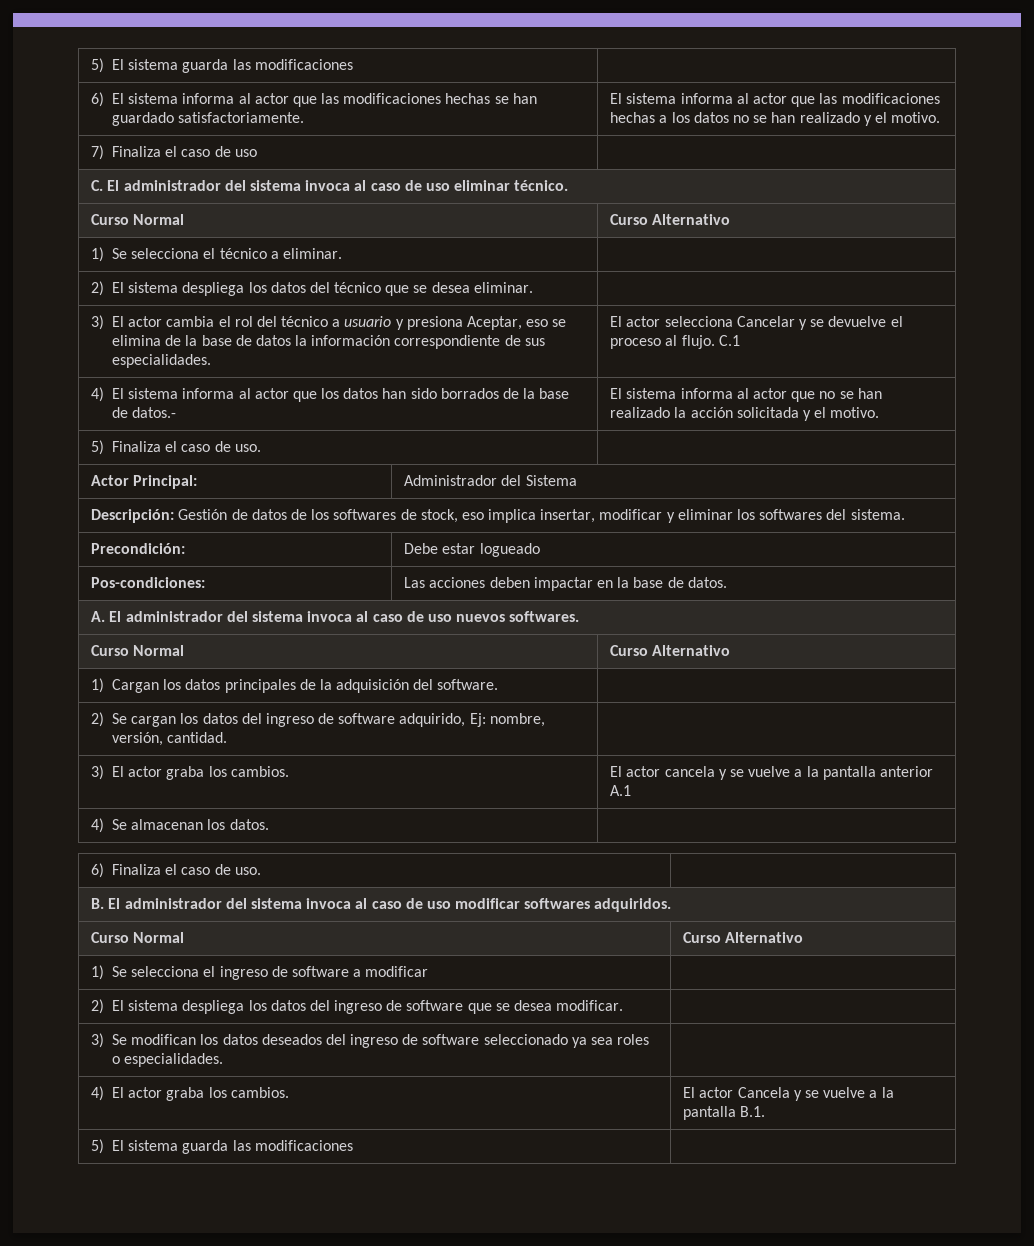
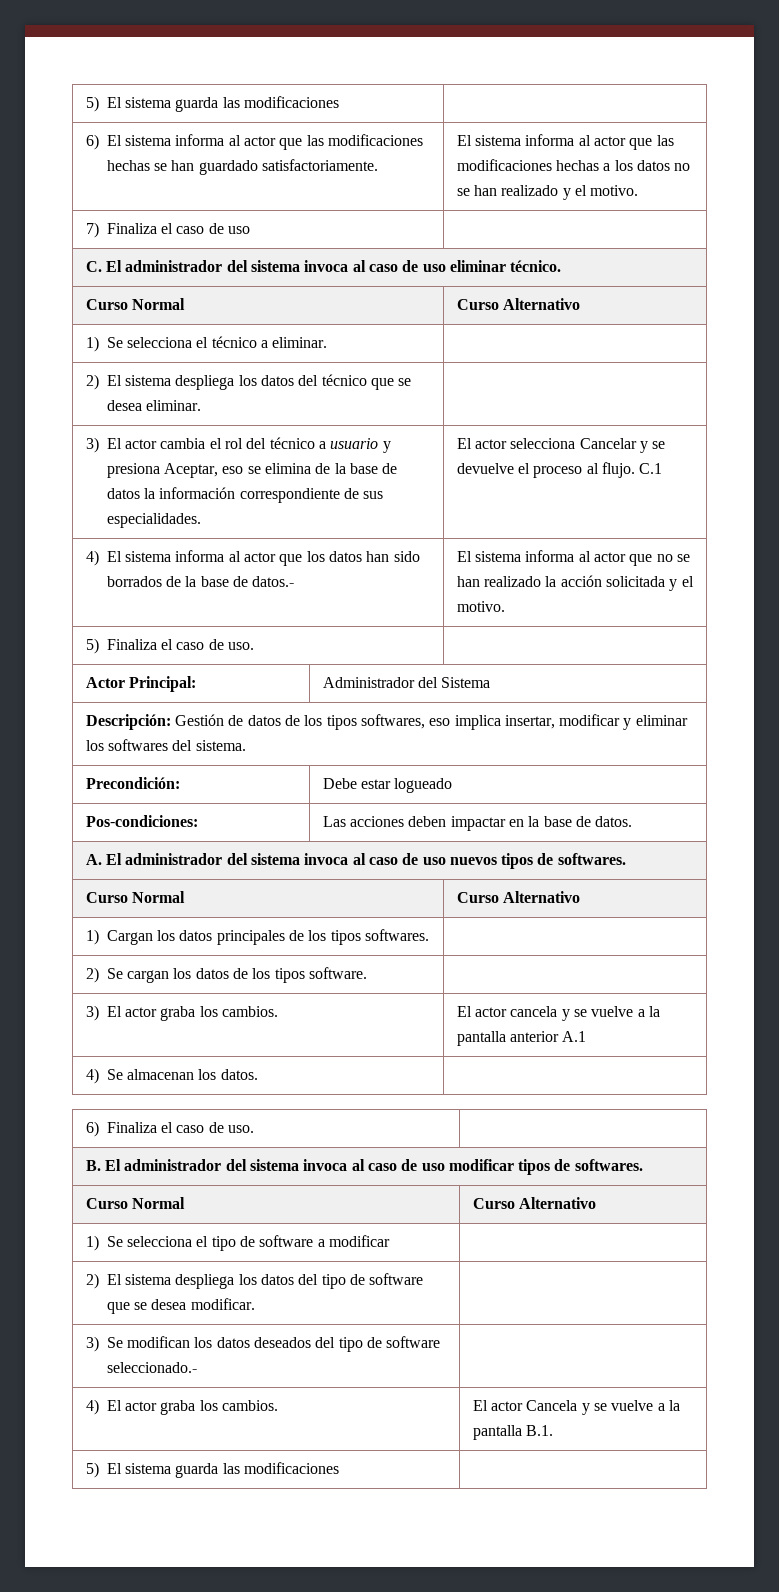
- Descripción: Gestión de datos de los softwares de stock, eso implica insertar, modificar y eliminar los softwares del sistema.
+ Descripción: Gestión de datos de los tipos softwares, eso implica insertar, modificar y eliminar los softwares del sistema.
- A. El administrador del sistema invoca al caso de uso nuevos softwares.
+ A. El administrador del sistema invoca al caso de uso nuevos tipos de softwares.
- 1) Cargan los datos principales de la adquisición del software. |
+ 1) Cargan los datos principales de los tipos softwares. |
- 2) Se cargan los datos del ingreso de software adquirido, Ej: nombre, versión, cantidad. |
+ 2) Se cargan los datos de los tipos software. |
- B. El administrador del sistema invoca al caso de uso modificar softwares adquiridos.
+ B. El administrador del sistema invoca al caso de uso modificar tipos de softwares.
  Curso Normal | Curso Alternativo
- 1) Se selecciona el ingreso de software a modificar |
+ 1) Se selecciona el tipo de software a modificar |
- 2) El sistema despliega los datos del ingreso de software que se desea modificar. |
+ 2) El sistema despliega los datos del tipo de software que se desea modificar. |
- 3) Se modifican los datos deseados del ingreso de software seleccionado ya sea roles o especialidades. |
+ 3) Se modifican los datos deseados del tipo de software seleccionado.- |

